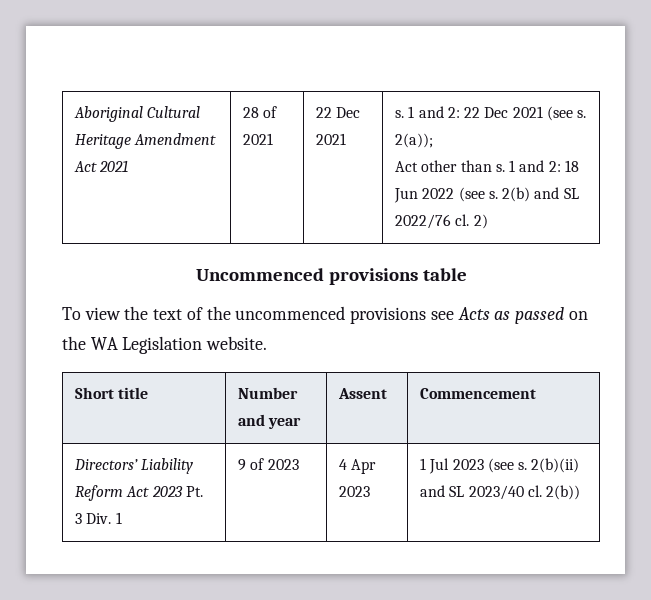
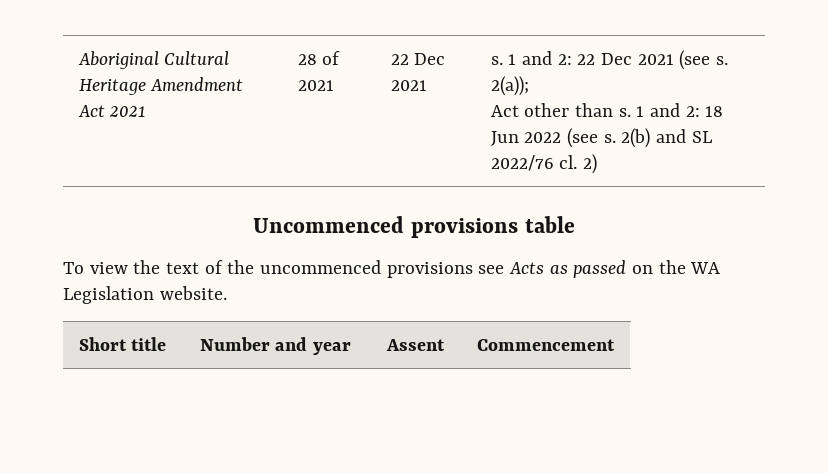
- Directors’ Liability Reform Act 2023 Pt. 3 Div. 1 | 9 of 2023 | 4 Apr 2023 | 1 Jul 2023 (see s. 2(b)(ii) and SL 2023/40 cl. 2(b))

